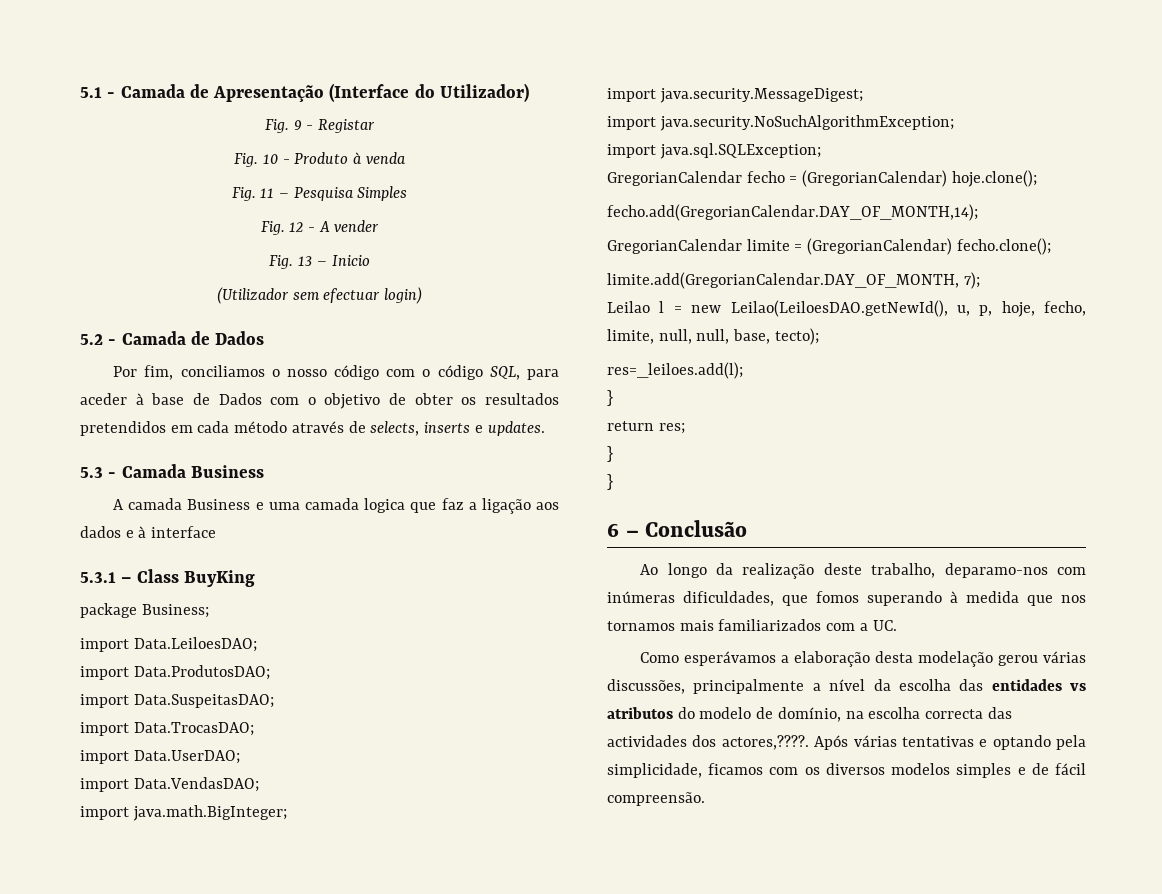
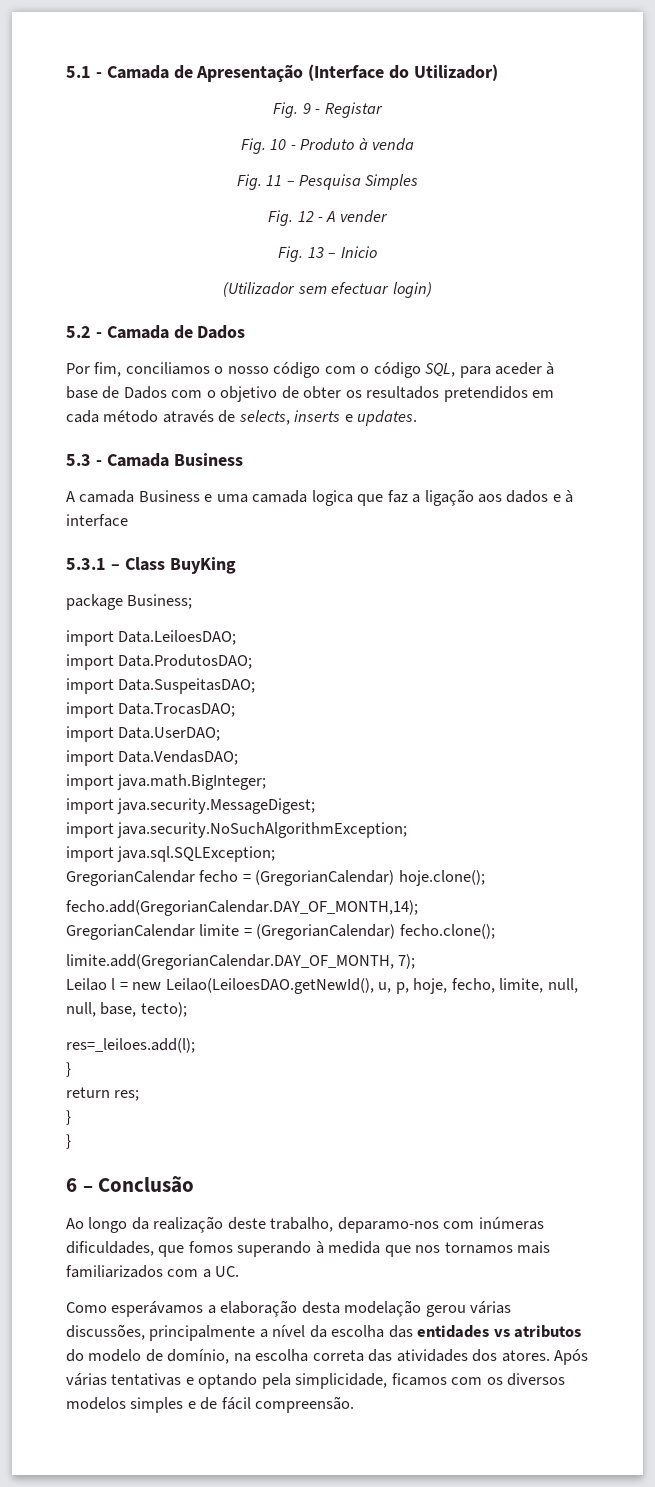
- Como esperávamos a elaboração desta modelação gerou várias discussões, principalmente a nível da escolha das entidades vs atributos do modelo de domínio, na escolha correcta das actividades dos actores,????.
+ Como esperávamos a elaboração desta modelação gerou várias discussões, principalmente a nível da escolha das entidades vs atributos do modelo de domínio, na escolha correta das atividades dos atores.

